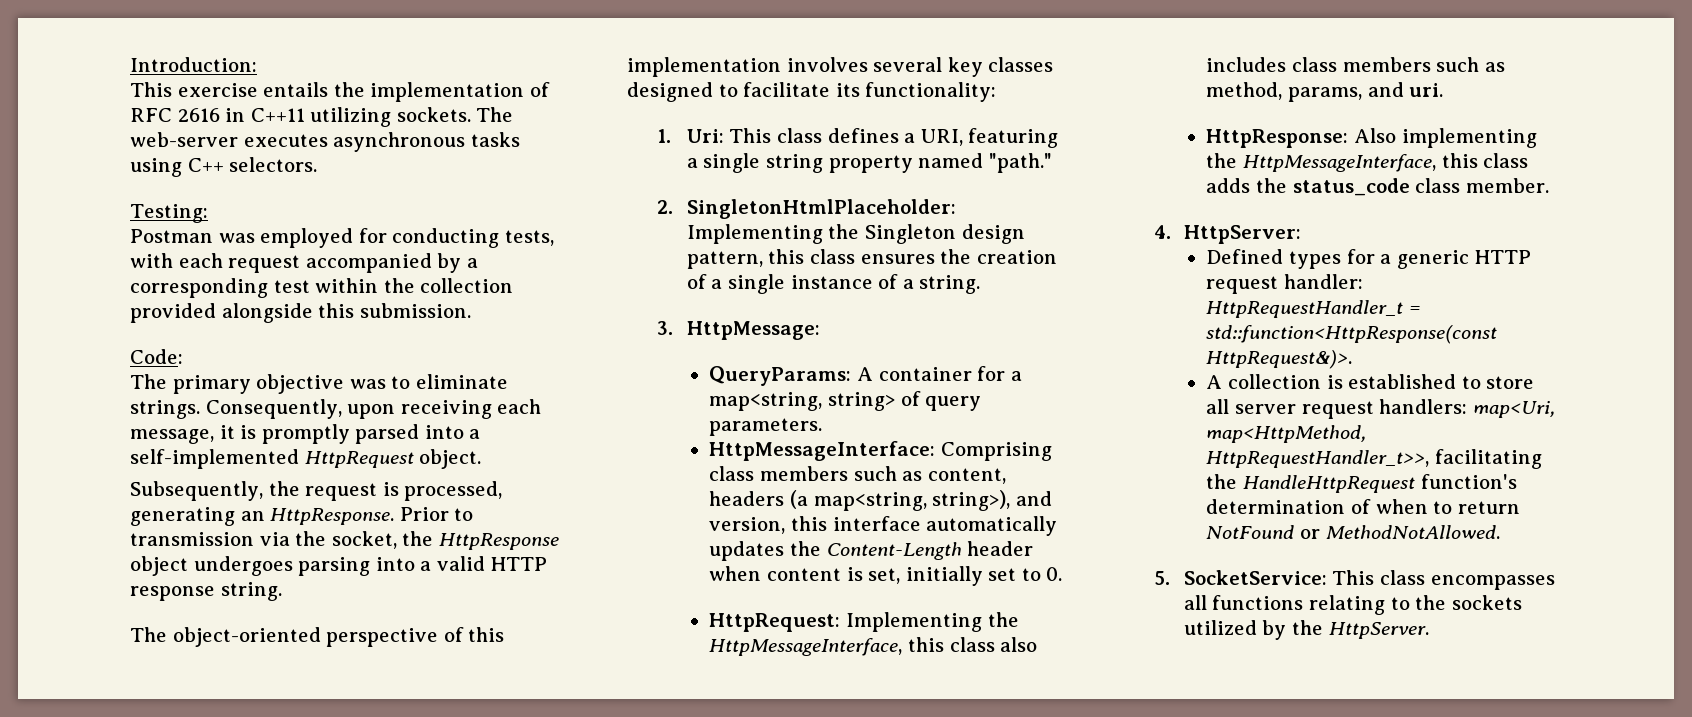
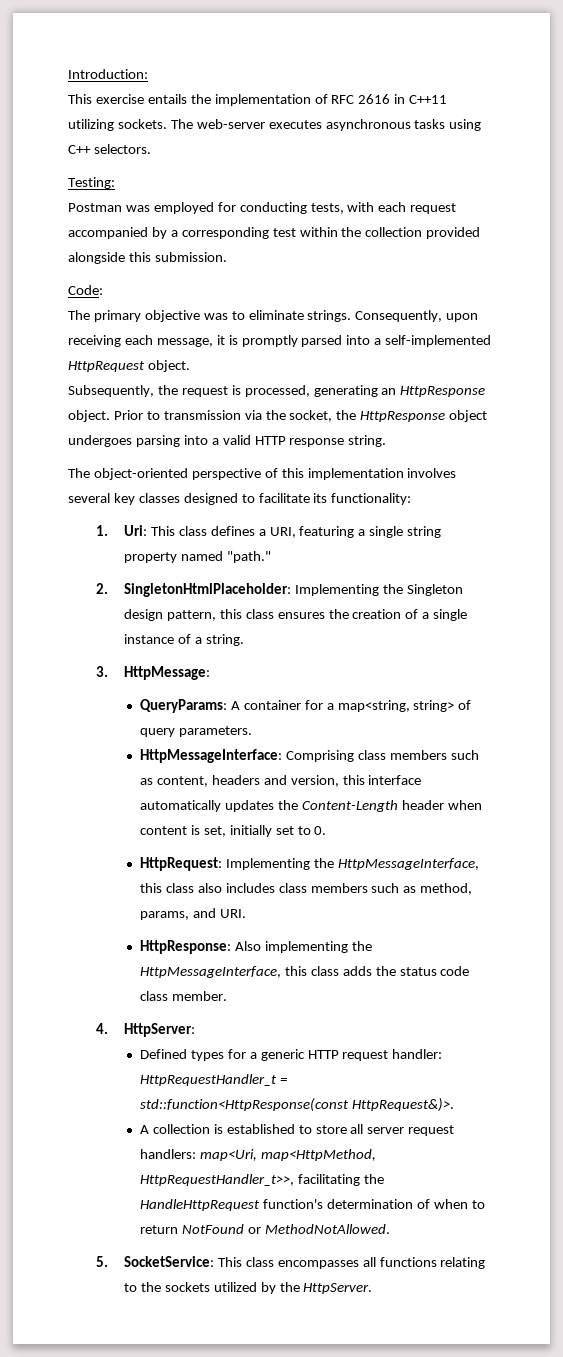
- Subsequently, the request is processed, generating an HttpResponse.
+ Subsequently, the request is processed, generating an HttpResponse object.
- HttpMessageInterface: Comprising class members such as content, headers (a map<string, string>), and version, this interface automatically updates the Content-Length header when content is set, initially set to 0.
+ HttpMessageInterface: Comprising class members such as content, headers and version, this interface automatically updates the Content-Length header when content is set, initially set to 0.
- HttpRequest: Implementing the HttpMessageInterface, this class also includes class members such as method, params, and uri.
+ HttpRequest: Implementing the HttpMessageInterface, this class also includes class members such as method, params, and URI.
- HttpResponse: Also implementing the HttpMessageInterface, this class adds the status_code class member.
+ HttpResponse: Also implementing the HttpMessageInterface, this class adds the status code class member.

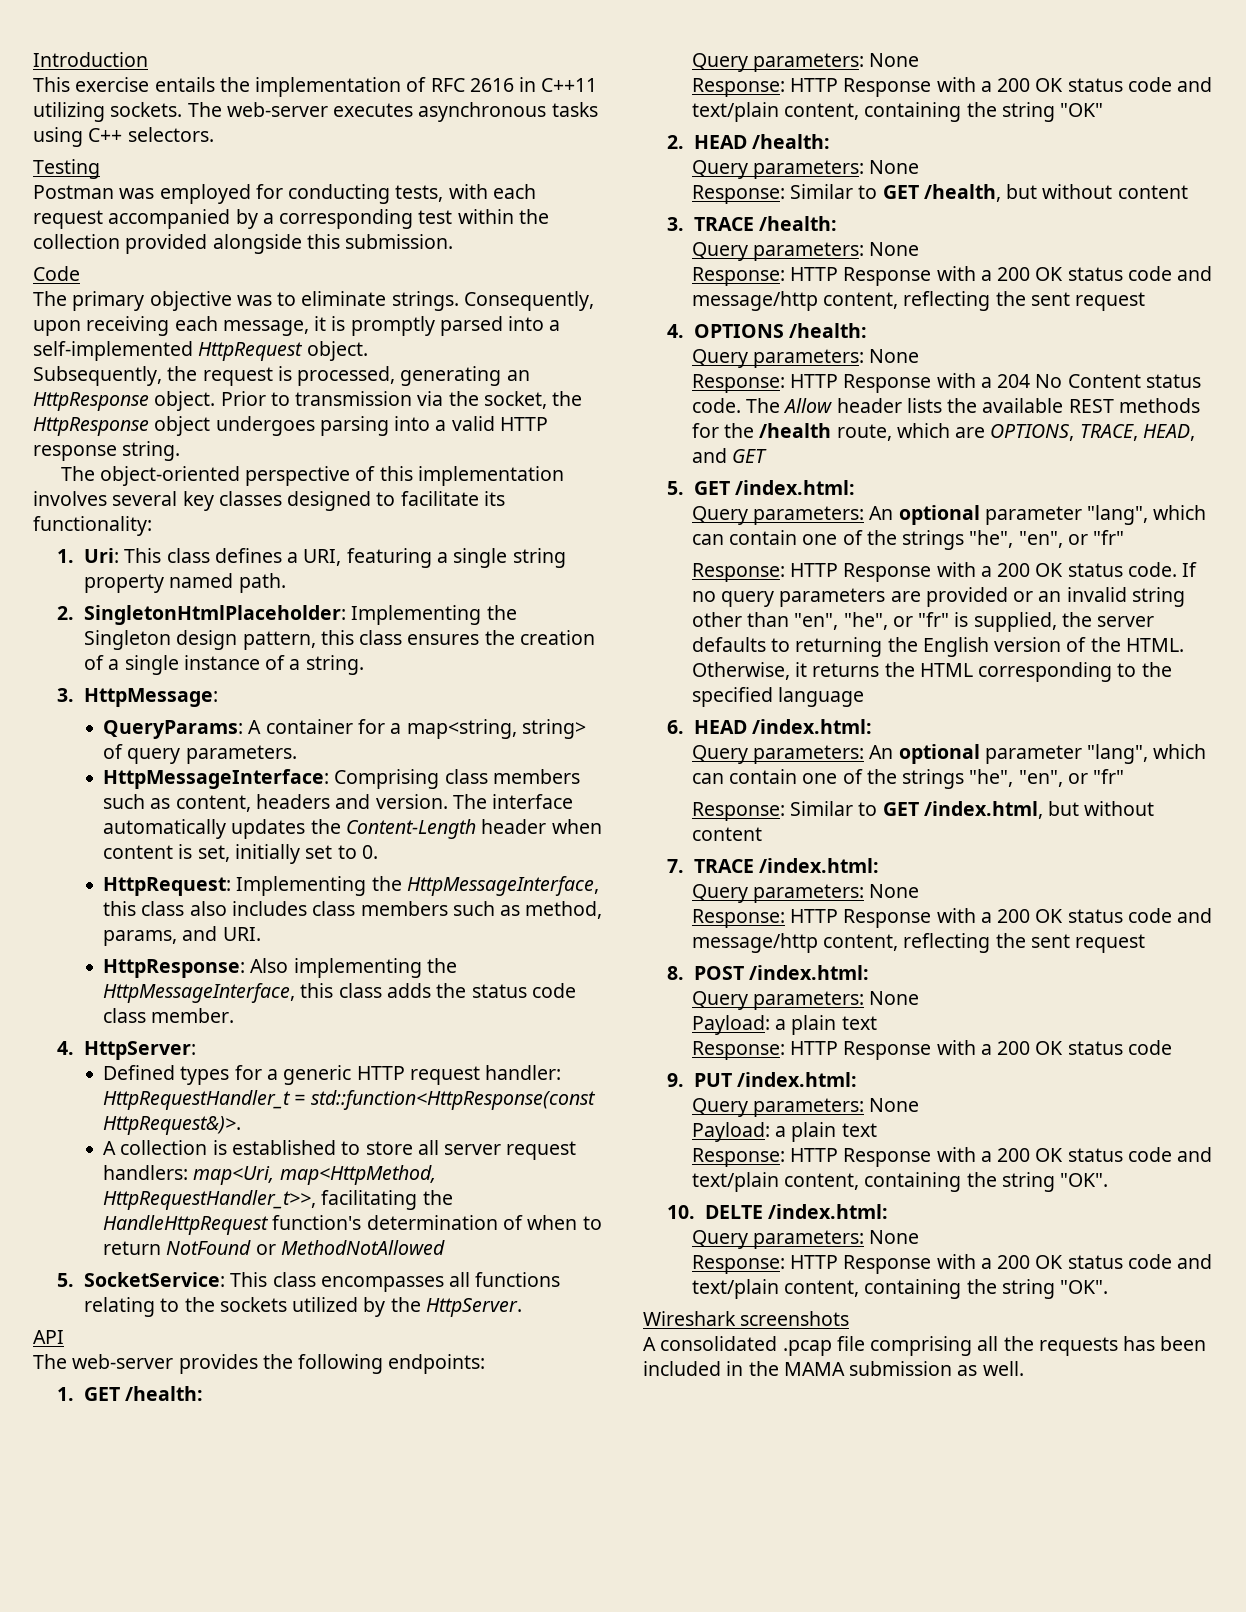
- Introduction:
+ Introduction
- Testing:
+ Testing
- Code:
+ Code
- 1. Uri: This class defines a URI, featuring a single string property named "path."
+ 1. Uri: This class defines a URI, featuring a single string property named path.
- HttpMessageInterface: Comprising class members such as content, headers and version, this interface automatically updates the Content-Length header when content is set, initially set to 0.
+ HttpMessageInterface: Comprising class members such as content, headers and version. The interface automatically updates the Content-Length header when content is set, initially set to 0.
- A collection is established to store all server request handlers: map<Uri, map<HttpMethod, HttpRequestHandler_t>>, facilitating the HandleHttpRequest function's determination of when to return NotFound or MethodNotAllowed.
+ A collection is established to store all server request handlers: map<Uri, map<HttpMethod, HttpRequestHandler_t>>, facilitating the HandleHttpRequest function's determination of when to return NotFound or MethodNotAllowed
+ API
+ The web-server provides the following endpoints:
+ 1. GET /health:
+ Query parameters: None
+ Response: HTTP Response with a 200 OK status code and text/plain content, containing the string "OK"
+ 2. HEAD /health:
+ Query parameters: None
+ Response: Similar to GET /health, but without content
+ 3. TRACE /health:
+ Query parameters: None
+ Response: HTTP Response with a 200 OK status code and message/http content, reflecting the sent request
+ 4. OPTIONS /health:
+ Query parameters: None
+ Response: HTTP Response with a 204 No Content status code. The Allow header lists the available REST methods for the /health route, which are OPTIONS, TRACE, HEAD, and GET
+ 5. GET /index.html:
+ Query parameters: An optional parameter "lang", which can contain one of the strings "he", "en", or "fr"
+ Response: HTTP Response with a 200 OK status code. If no query parameters are provided or an invalid string other than "en", "he", or "fr" is supplied, the server defaults to returning the English version of the HTML. Otherwise, it returns the HTML corresponding to the specified language
+ 6. HEAD /index.html:
+ Query parameters: An optional parameter "lang", which can contain one of the strings "he", "en", or "fr"
+ Response: Similar to GET /index.html, but without content
+ 7. TRACE /index.html:
+ Query parameters: None
+ Response: HTTP Response with a 200 OK status code and message/http content, reflecting the sent request
+ 8. POST /index.html:
+ Query parameters: None
+ Payload: a plain text
+ Response: HTTP Response with a 200 OK status code
+ 9. PUT /index.html:
+ Query parameters: None
+ Payload: a plain text
+ Response: HTTP Response with a 200 OK status code and text/plain content, containing the string "OK".
+ 10. DELTE /index.html:
+ Query parameters: None
+ Response: HTTP Response with a 200 OK status code and text/plain content, containing the string "OK".
+ Wireshark screenshots
+ A consolidated .pcap file comprising all the requests has been included in the MAMA submission as well.

